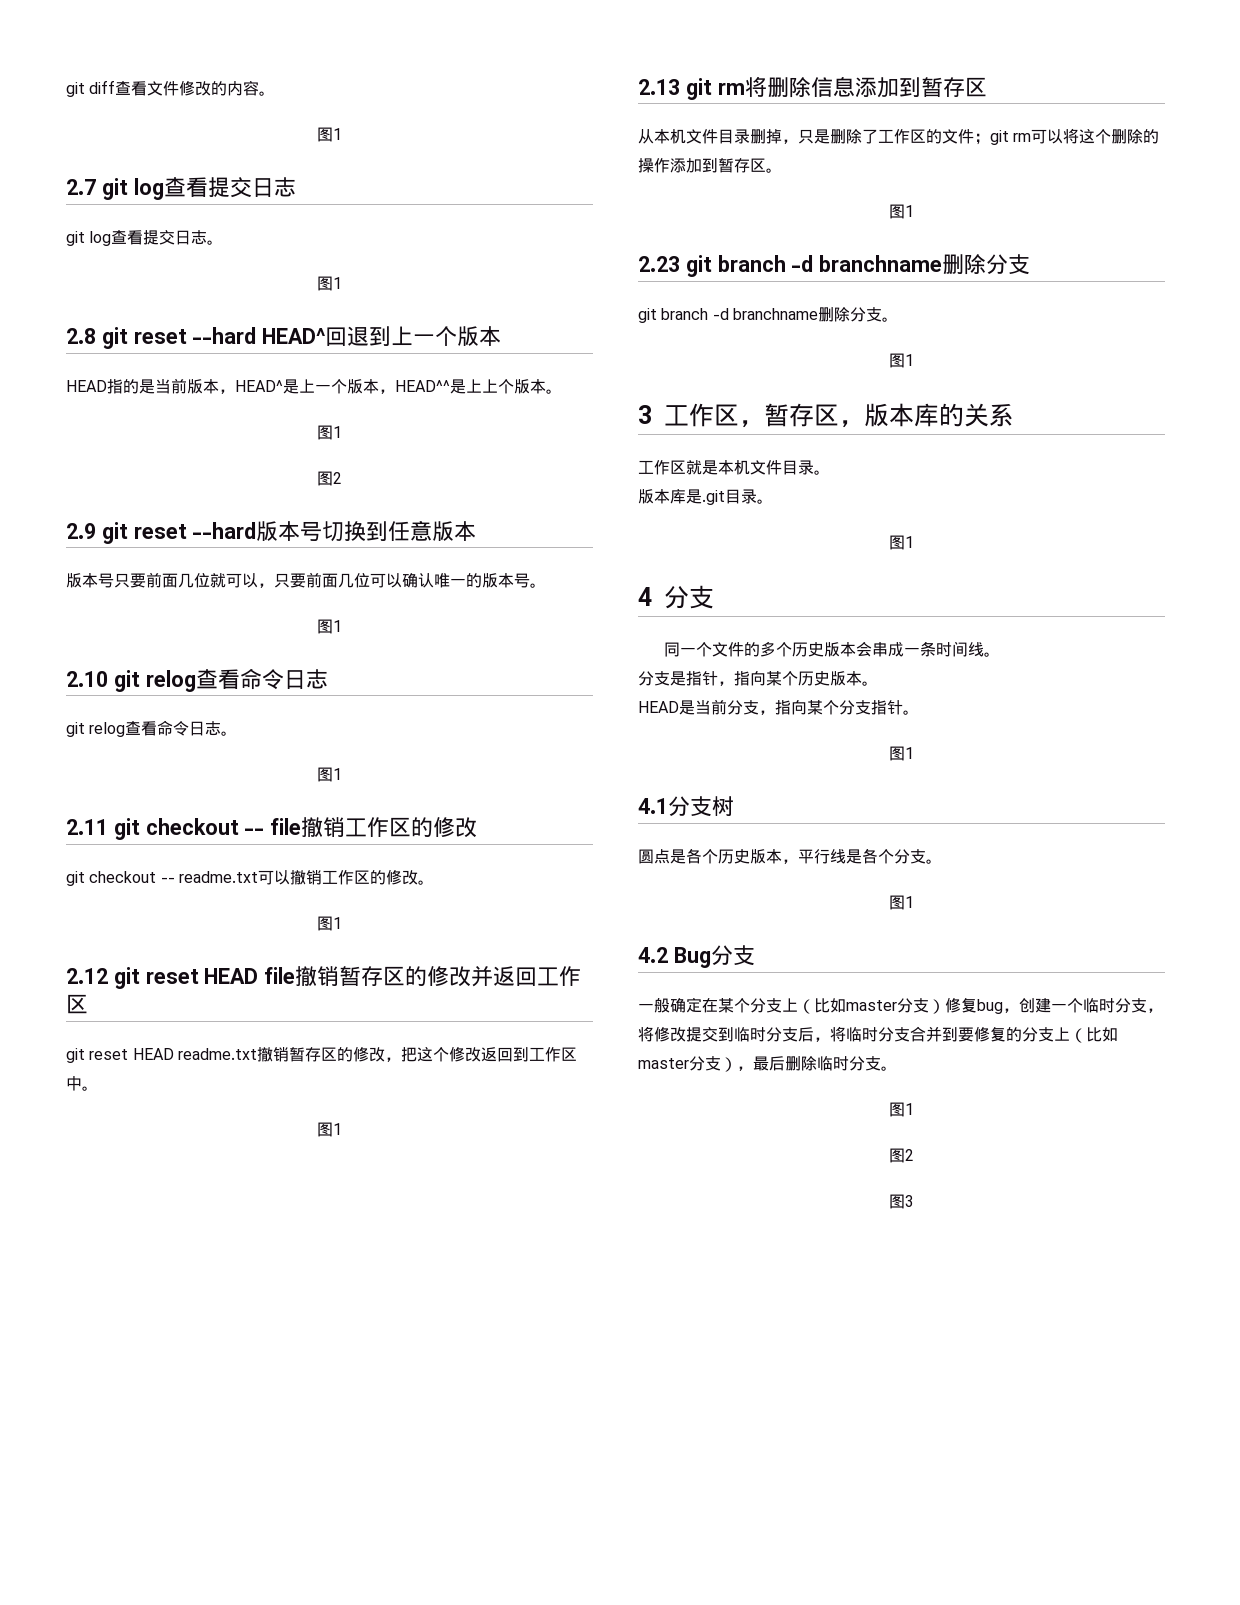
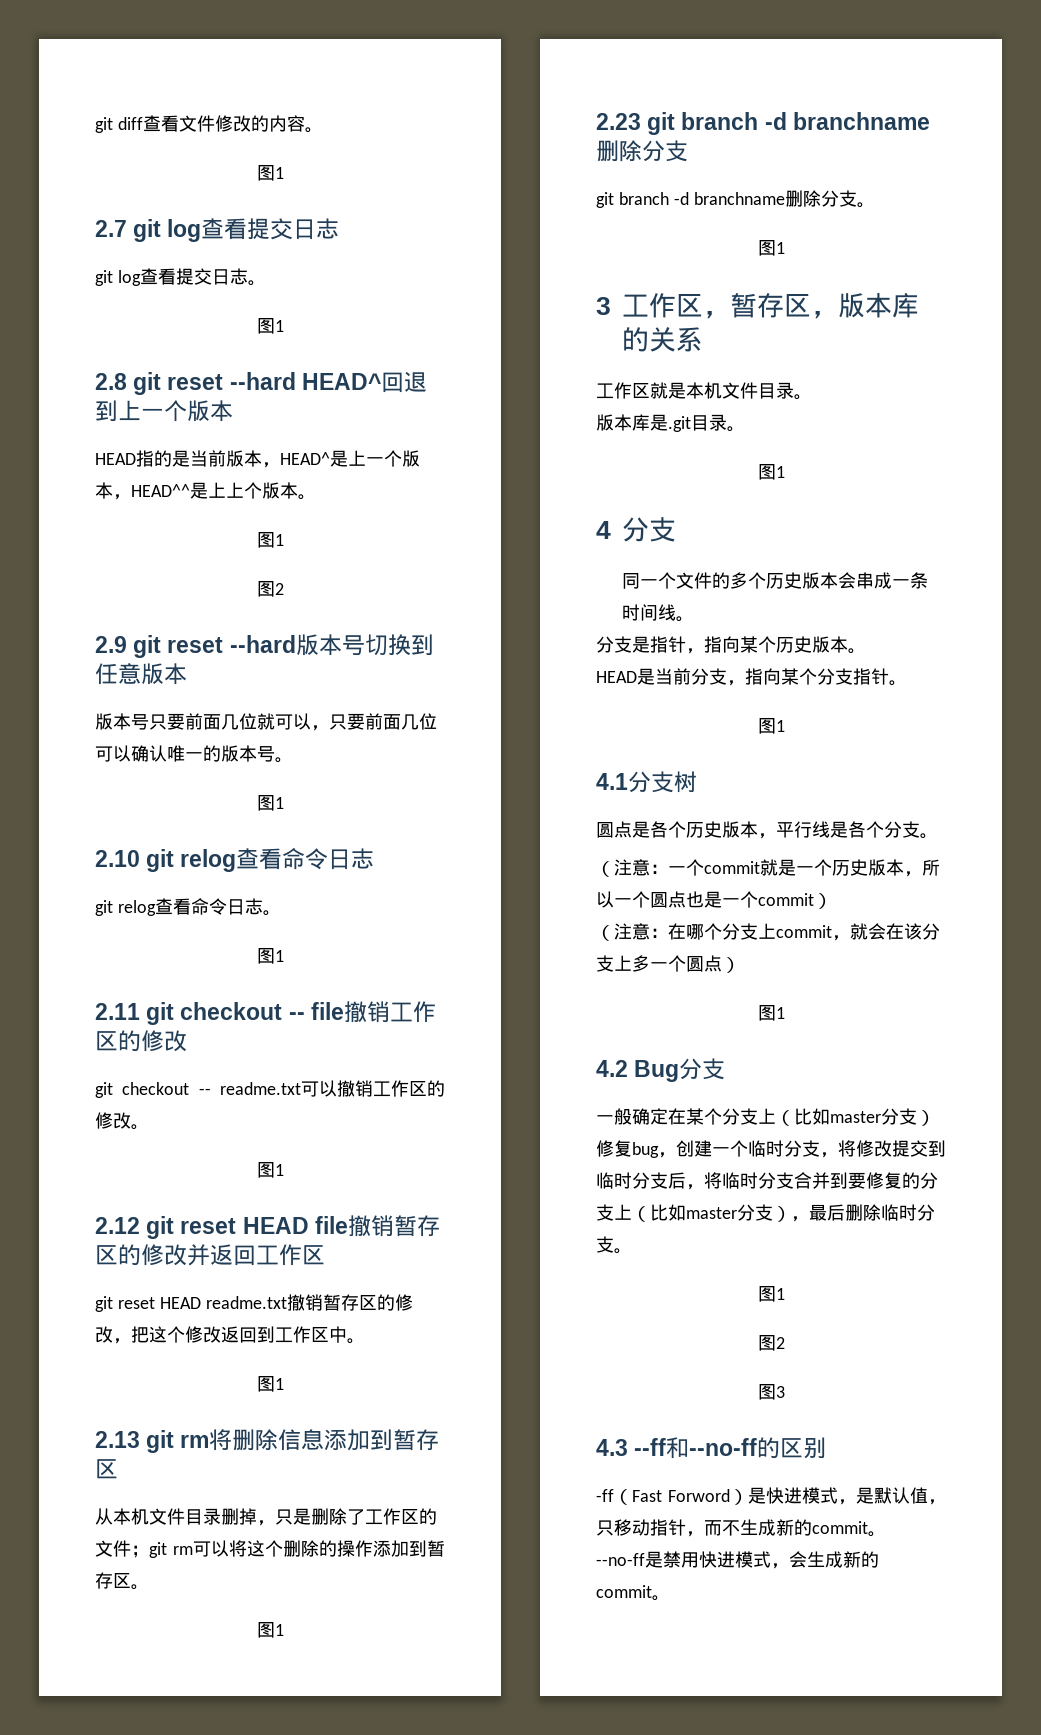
+ （注意：一个commit就是一个历史版本，所以一个圆点也是一个commit）
+ （注意：在哪个分支上commit，就会在该分支上多一个圆点）
+ 4.3 --ff和--no-ff的区别
+ -ff（Fast Forword）是快进模式，是默认值，只移动指针，而不生成新的commit。
+ --no-ff是禁用快进模式，会生成新的commit。

